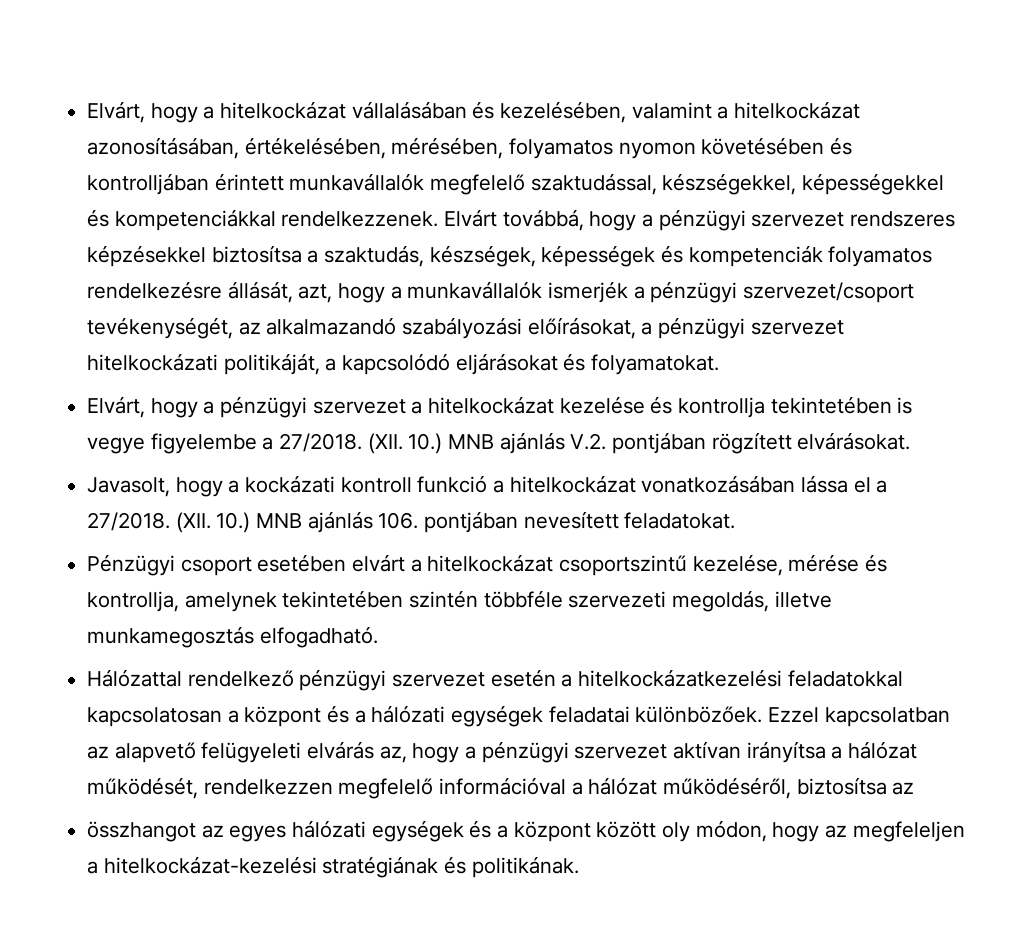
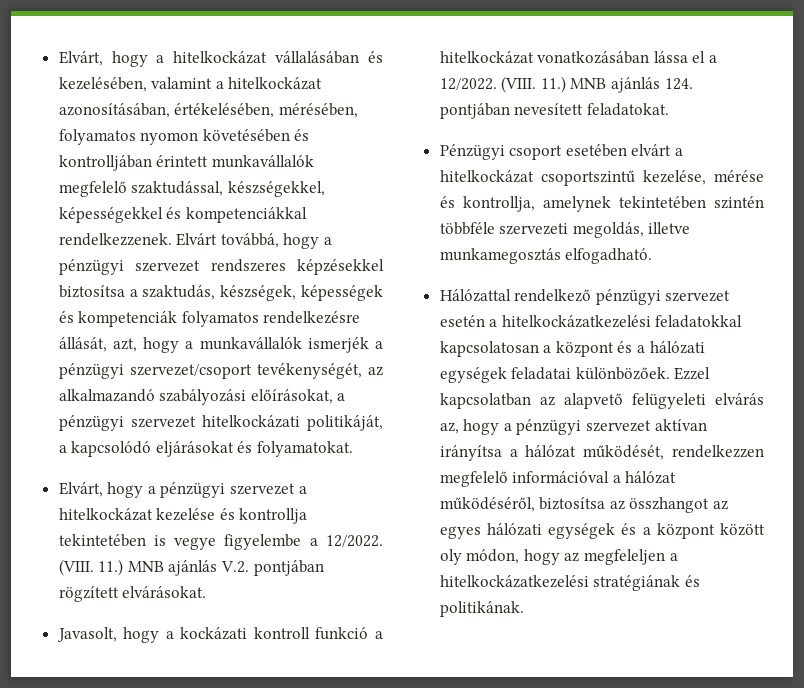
- Elvárt, hogy a pénzügyi szervezet a hitelkockázat kezelése és kontrollja tekintetében is vegye figyelembe a 27/2018. (XII. 10.) MNB ajánlás V.2. pontjában rögzített elvárásokat.
+ Elvárt, hogy a pénzügyi szervezet a hitelkockázat kezelése és kontrollja tekintetében is vegye figyelembe a 12/2022. (VIII. 11.) MNB ajánlás V.2. pontjában rögzített elvárásokat.
- Javasolt, hogy a kockázati kontroll funkció a hitelkockázat vonatkozásában lássa el a 27/2018. (XII. 10.) MNB ajánlás 106. pontjában nevesített feladatokat.
+ Javasolt, hogy a kockázati kontroll funkció a hitelkockázat vonatkozásában lássa el a 12/2022. (VIII. 11.) MNB ajánlás 124. pontjában nevesített feladatokat.
- Ezzel kapcsolatban az alapvető felügyeleti elvárás az, hogy a pénzügyi szervezet aktívan irányítsa a hálózat működését, rendelkezzen megfelelő információval a hálózat működéséről, biztosítsa az
- összhangot az egyes hálózati egységek és a központ között oly módon, hogy az megfeleljen a hitelkockázat-kezelési stratégiának és politikának.
+ Ezzel kapcsolatban az alapvető felügyeleti elvárás az, hogy a pénzügyi szervezet aktívan irányítsa a hálózat működését, rendelkezzen megfelelő információval a hálózat működéséről, biztosítsa az összhangot az egyes hálózati egységek és a központ között oly módon, hogy az megfeleljen a hitelkockázatkezelési stratégiának és politikának.

